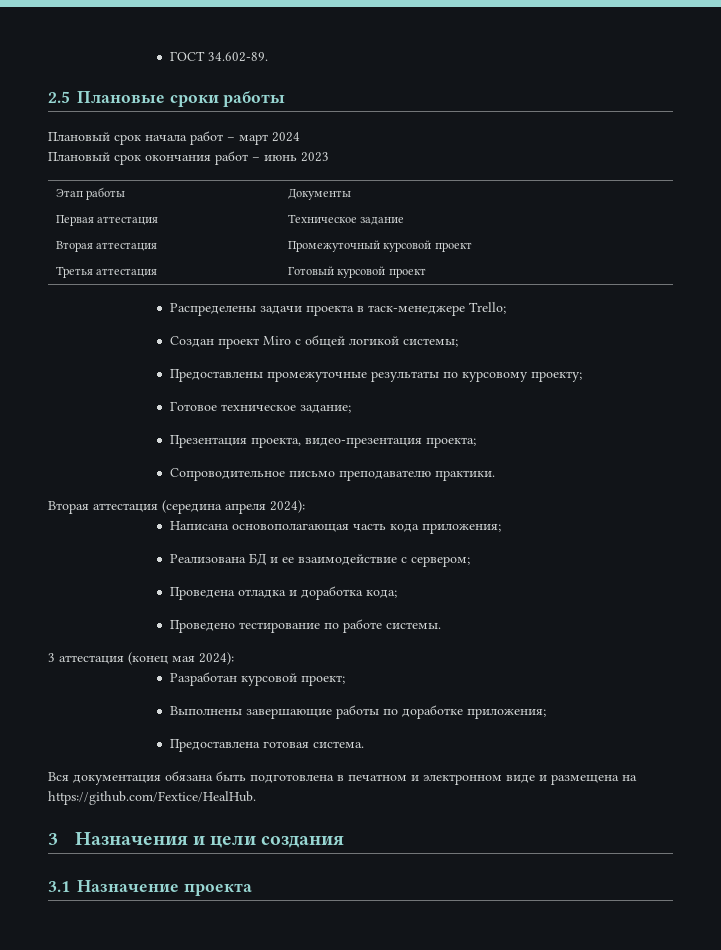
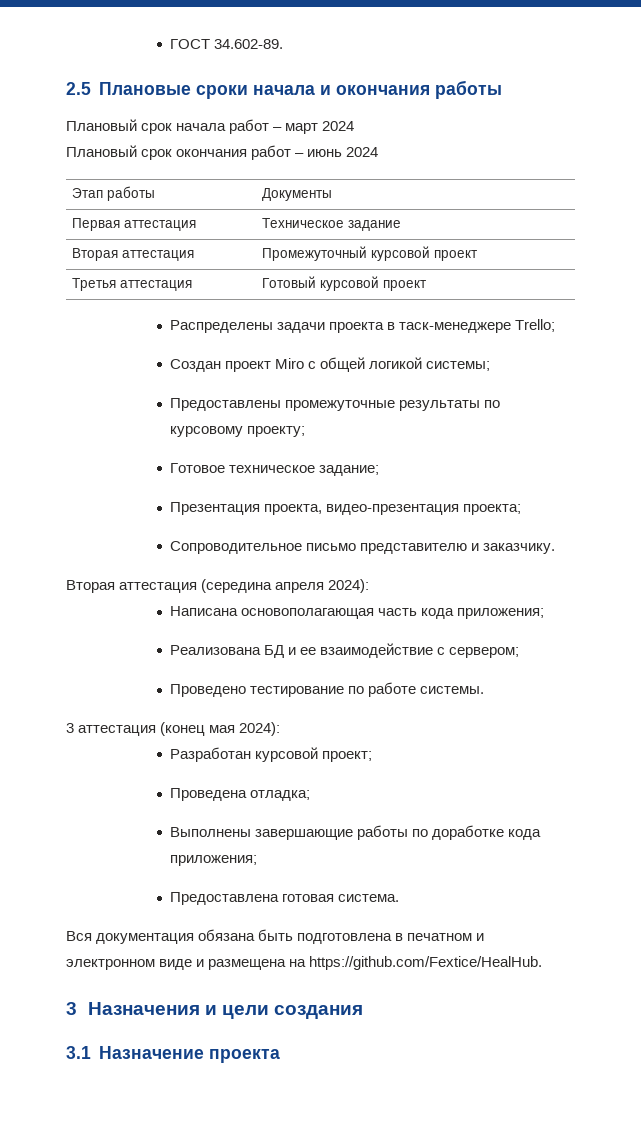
- 2.5 Плановые сроки работы
+ 2.5 Плановые сроки начала и окончания работы
- Плановый срок окончания работ – июнь 2023
+ Плановый срок окончания работ – июнь 2024
- Сопроводительное письмо преподавателю практики.
+ Сопроводительное письмо представителю и заказчику.
- Проведена отладка и доработка кода;
+ Проведена отладка;
- Выполнены завершающие работы по доработке приложения;
+ Выполнены завершающие работы по доработке кода приложения;

